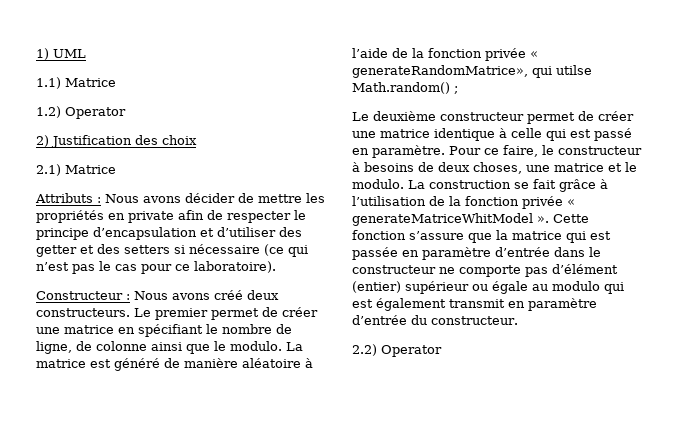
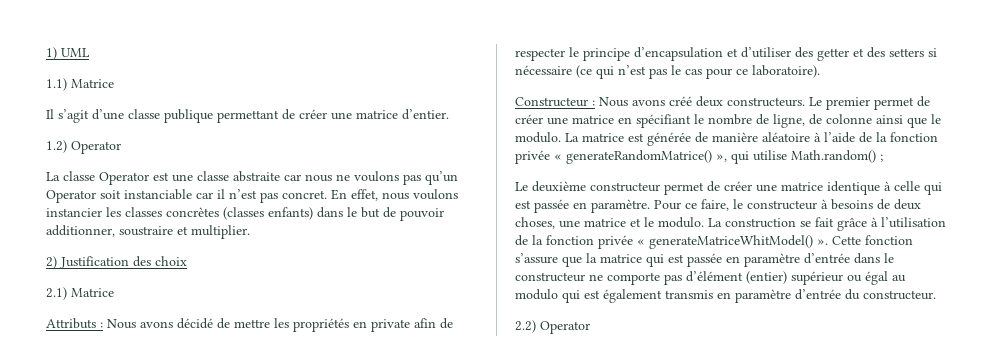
+ Il s’agit d’une classe publique permettant de créer une matrice d’entier.
  1.2) Operator
+ La classe Operator est une classe abstraite car nous ne voulons pas qu’un Operator soit instanciable car il n’est pas concret. En effet, nous voulons instancier les classes concrètes (classes enfants) dans le but de pouvoir additionner, soustraire et multiplier.
- Attributs : Nous avons décider de mettre les propriétés en private afin de respecter le principe d’encapsulation et d’utiliser des getter et des setters si nécessaire (ce qui n’est pas le cas pour ce laboratoire).
+ Attributs : Nous avons décidé de mettre les propriétés en private afin de respecter le principe d’encapsulation et d’utiliser des getter et des setters si nécessaire (ce qui n’est pas le cas pour ce laboratoire).
- La matrice est généré de manière aléatoire à l’aide de la fonction privée « generateRandomMatrice», qui utilse Math.random() ;
+ La matrice est générée de manière aléatoire à l’aide de la fonction privée « generateRandomMatrice() », qui utilise Math.random() ;
- Le deuxième constructeur permet de créer une matrice identique à celle qui est passé en paramètre.
+ Le deuxième constructeur permet de créer une matrice identique à celle qui est passée en paramètre.
- La construction se fait grâce à l’utilisation de la fonction privée « generateMatriceWhitModel ».
+ La construction se fait grâce à l’utilisation de la fonction privée « generateMatriceWhitModel() ».
- Cette fonction s’assure que la matrice qui est passée en paramètre d’entrée dans le constructeur ne comporte pas d’élément (entier) supérieur ou égale au modulo qui est également transmit en paramètre d’entrée du constructeur.
+ Cette fonction s’assure que la matrice qui est passée en paramètre d’entrée dans le constructeur ne comporte pas d’élément (entier) supérieur ou égal au modulo qui est également transmis en paramètre d’entrée du constructeur.

